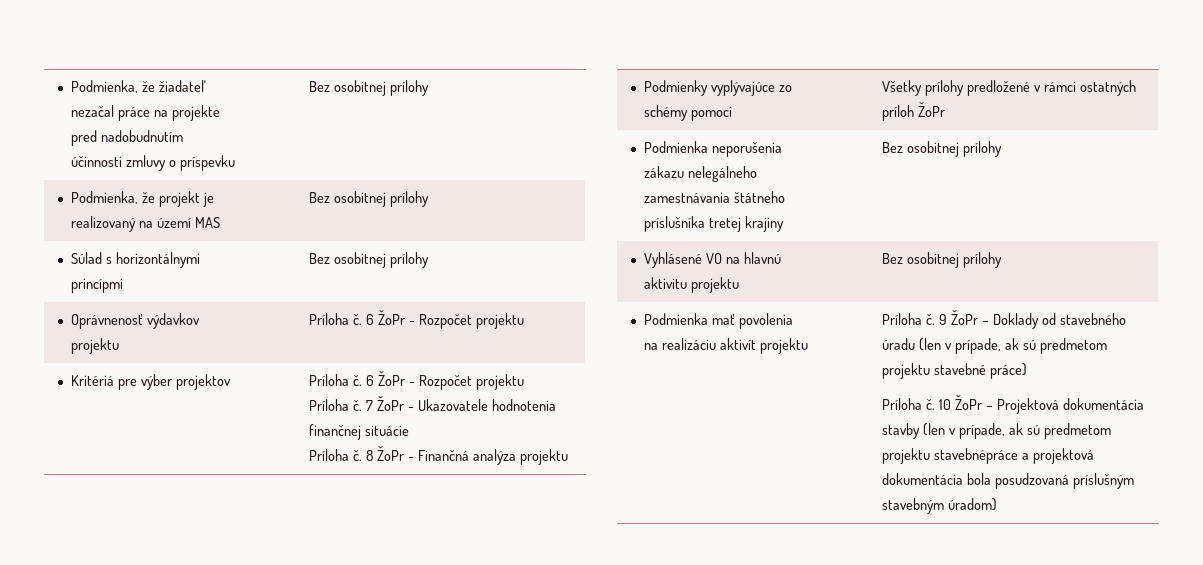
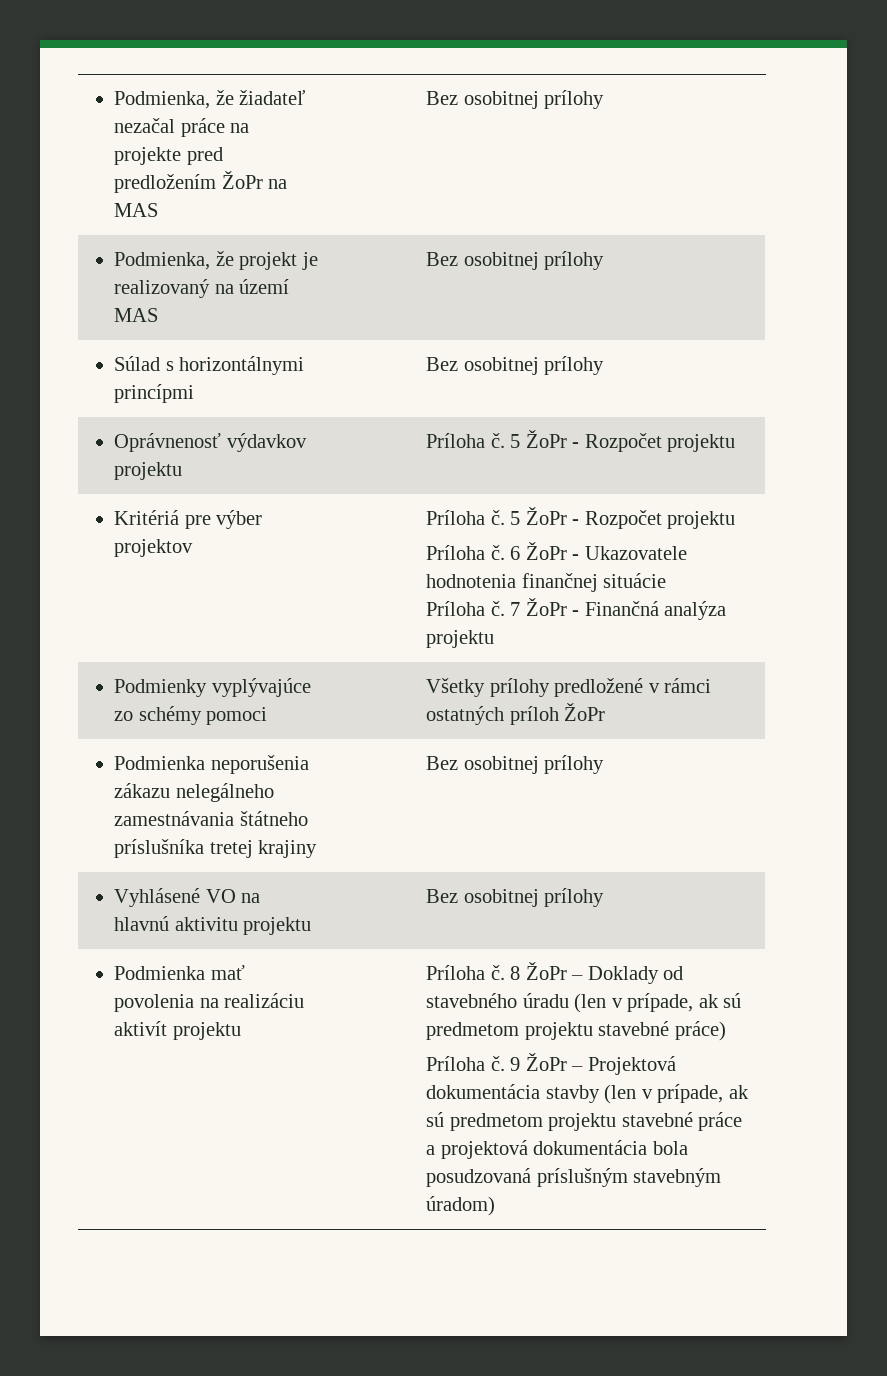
- Podmienka, že žiadateľ nezačal práce na projekte pred nadobudnutím účinnosti zmluvy o príspevku | Bez osobitnej prílohy
+ Podmienka, že žiadateľ nezačal práce na projekte pred predložením ŽoPr na MAS | Bez osobitnej prílohy
- Oprávnenosť výdavkov projektu | Príloha č. 6 ŽoPr - Rozpočet projektu
+ Oprávnenosť výdavkov projektu | Príloha č. 5 ŽoPr - Rozpočet projektu
- Kritériá pre výber projektov | Príloha č. 6 ŽoPr - Rozpočet projektu
- Príloha č. 7 ŽoPr - Ukazovatele hodnotenia finančnej situácie
- Príloha č. 8 ŽoPr - Finančná analýza projektu
+ Kritériá pre výber projektov | Príloha č. 5 ŽoPr - Rozpočet projektu
+ Príloha č. 6 ŽoPr - Ukazovatele hodnotenia finančnej situácie
+ Príloha č. 7 ŽoPr - Finančná analýza projektu
- 9 ŽoPr – Doklady od stavebného úradu (len v prípade, ak sú predmetom projektu stavebné práce)
+ 8 ŽoPr – Doklady od stavebného úradu (len v prípade, ak sú predmetom projektu stavebné práce)
- 10 ŽoPr – Projektová dokumentácia stavby (len v prípade, ak sú predmetom projektu stavebnépráce a projektová dokumentácia bola posudzovaná príslušným stavebným úradom)
+ 9 ŽoPr – Projektová dokumentácia stavby (len v prípade, ak sú predmetom projektu stavebné práce a projektová dokumentácia bola posudzovaná príslušným stavebným úradom)

